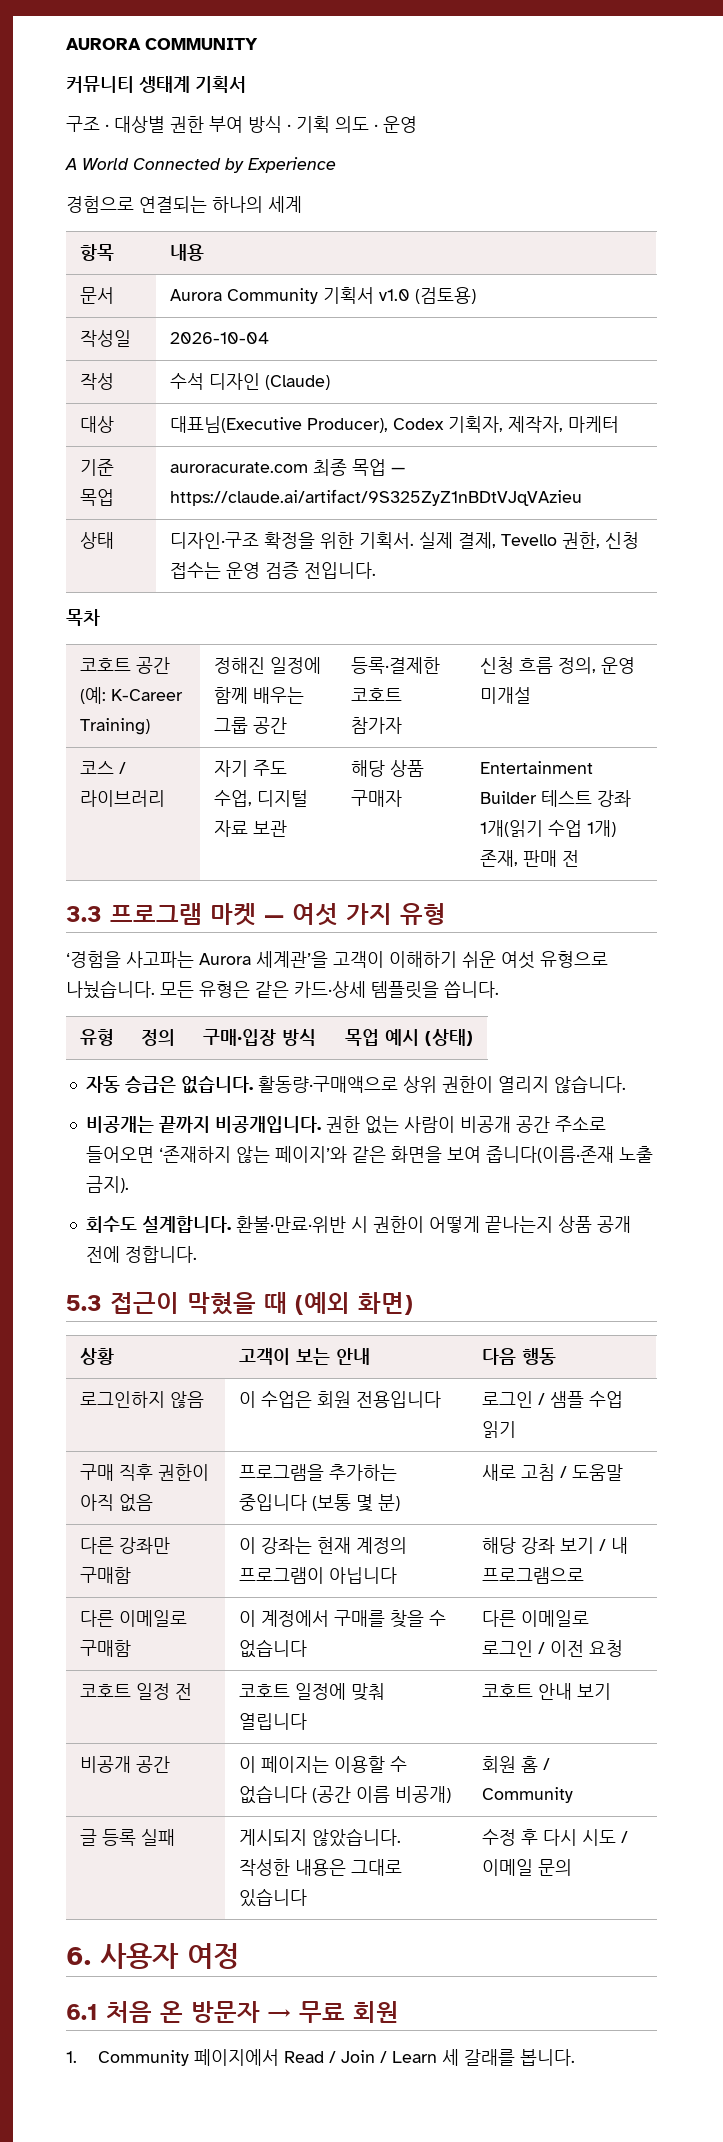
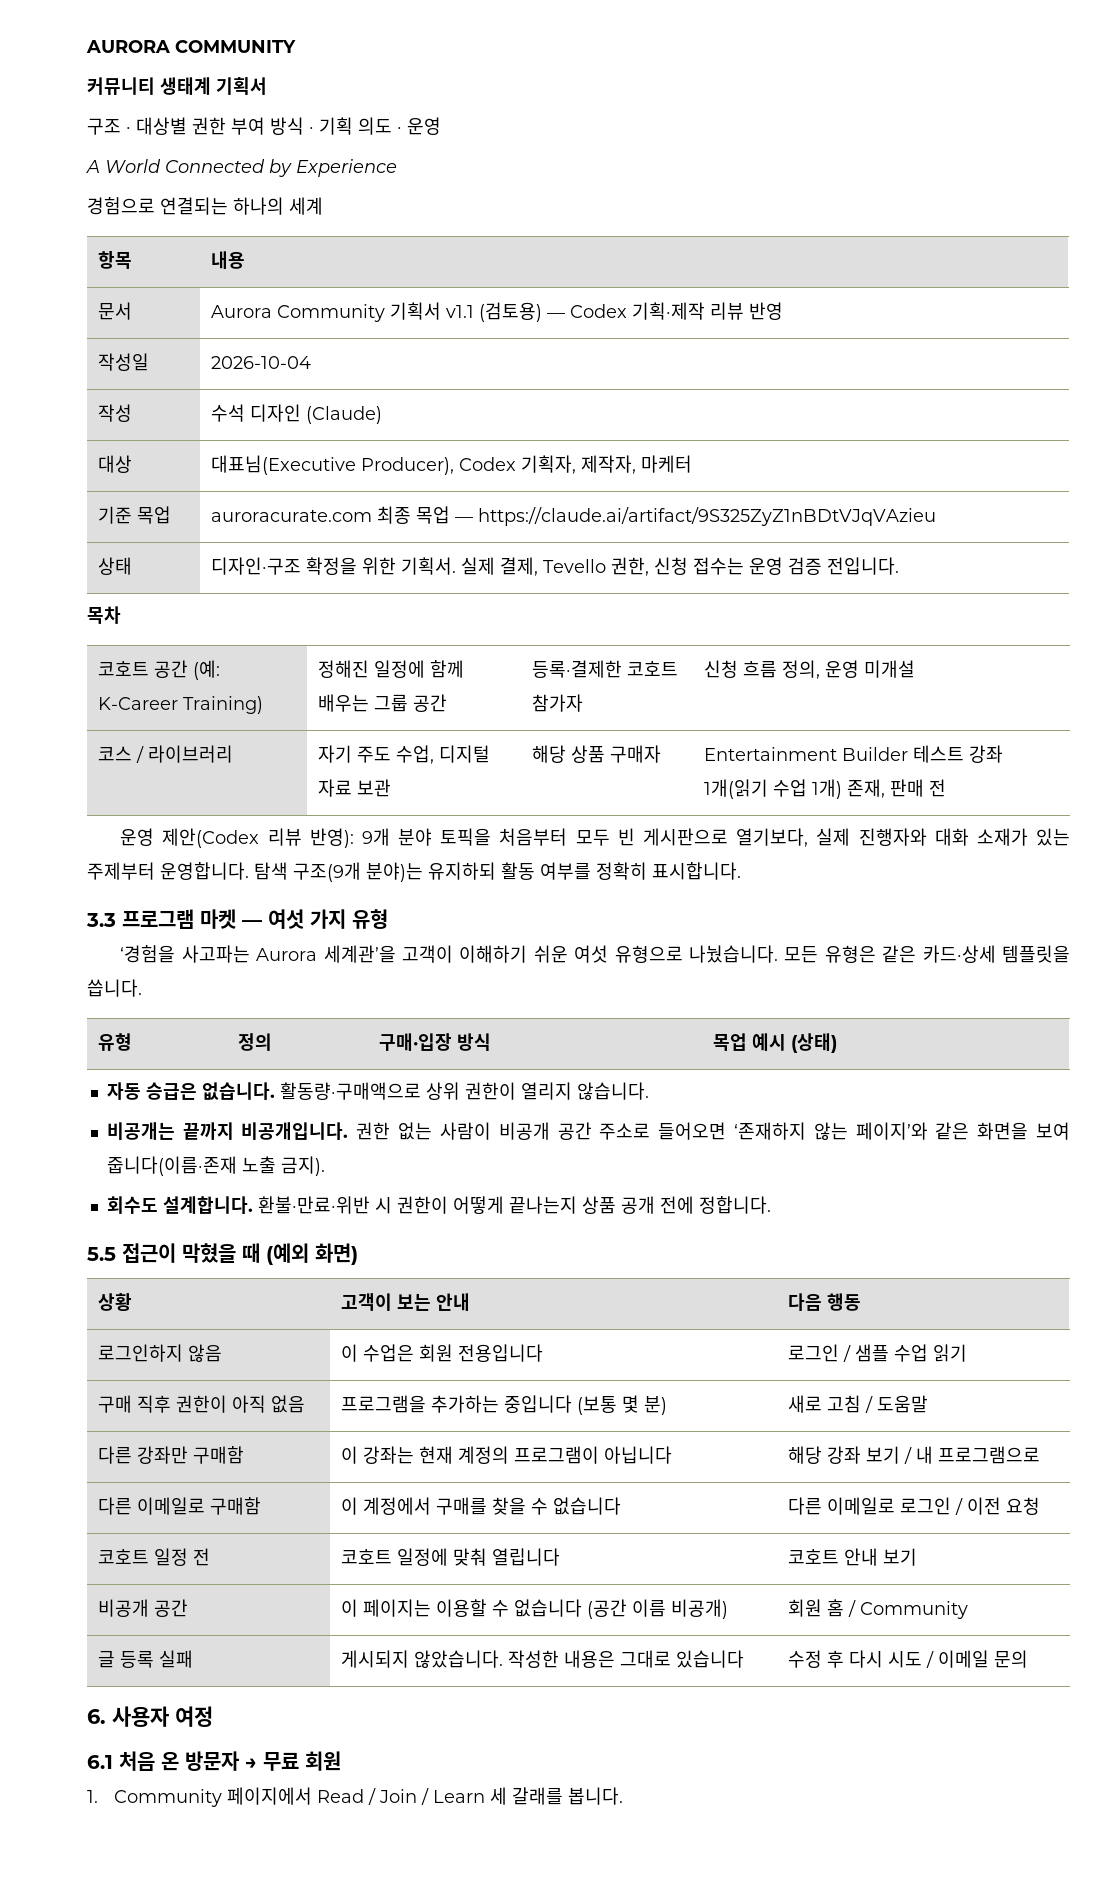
- 문서 | Aurora Community 기획서 v1.0 (검토용)
+ 문서 | Aurora Community 기획서 v1.1 (검토용) — Codex 기획·제작 리뷰 반영
+ 운영 제안(Codex 리뷰 반영): 9개 분야 토픽을 처음부터 모두 빈 게시판으로 열기보다, 실제 진행자와 대화 소재가 있는 주제부터 운영합니다. 탐색 구조(9개 분야)는 유지하되 활동 여부를 정확히 표시합니다.
- 5.3 접근이 막혔을 때 (예외 화면)
+ 5.5 접근이 막혔을 때 (예외 화면)

